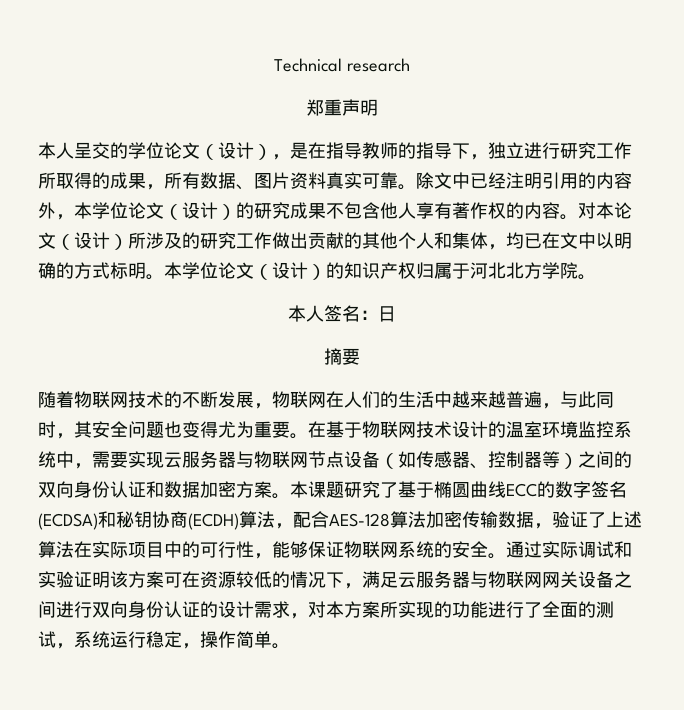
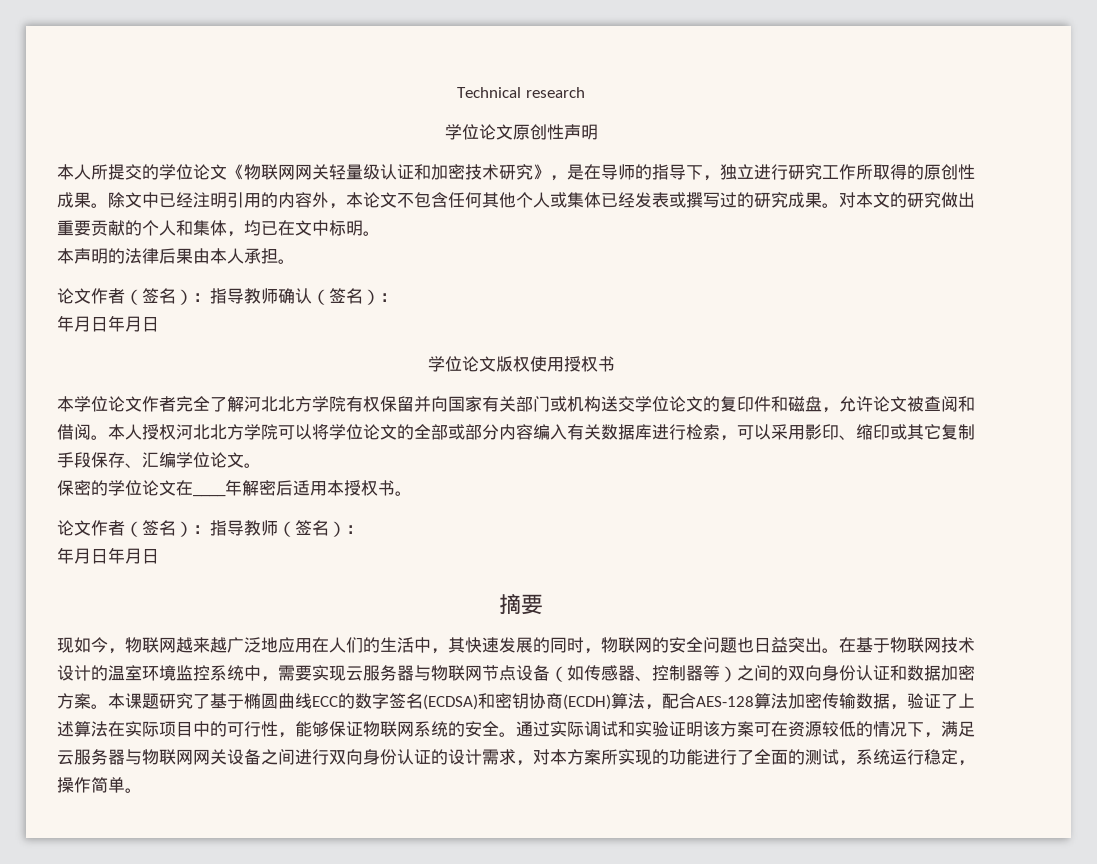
- 郑重声明
+ 学位论文原创性声明
- 本人呈交的学位论文（设计），是在指导教师的指导下，独立进行研究工作所取得的成果，所有数据、图片资料真实可靠。
+ 本人所提交的学位论文《物联网网关轻量级认证和加密技术研究》，是在导师的指导下，独立进行研究工作所取得的原创性成果。
- 除文中已经注明引用的内容外，本学位论文（设计）的研究成果不包含他人享有著作权的内容。对本论文（设计）所涉及的研究工作做出贡献的其他个人和集体，均已在文中以明确的方式标明。本学位论文（设计）的知识产权归属于河北北方学院。
- 本人签名：日
+ 除文中已经注明引用的内容外，本论文不包含任何其他个人或集体已经发表或撰写过的研究成果。对本文的研究做出重要贡献的个人和集体，均已在文中标明。
+ 本声明的法律后果由本人承担。
+ 论文作者（签名）：指导教师确认（签名）：
+ 年月日年月日
+ 学位论文版权使用授权书
+ 本学位论文作者完全了解河北北方学院有权保留并向国家有关部门或机构送交学位论文的复印件和磁盘，允许论文被查阅和借阅。本人授权河北北方学院可以将学位论文的全部或部分内容编入有关数据库进行检索，可以采用影印、缩印或其它复制手段保存、汇编学位论文。
+ 保密的学位论文在____年解密后适用本授权书。
+ 论文作者（签名）：指导教师（签名）：
+ 年月日年月日
  摘要
- 随着物联网技术的不断发展，物联网在人们的生活中越来越普遍，与此同时，其安全问题也变得尤为重要。
+ 现如今，物联网越来越广泛地应用在人们的生活中，其快速发展的同时，物联网的安全问题也日益突出。
- 本课题研究了基于椭圆曲线ECC的数字签名(ECDSA)和秘钥协商(ECDH)算法，配合AES-128算法加密传输数据，验证了上述算法在实际项目中的可行性，能够保证物联网系统的安全。
+ 本课题研究了基于椭圆曲线ECC的数字签名(ECDSA)和密钥协商(ECDH)算法，配合AES-128算法加密传输数据，验证了上述算法在实际项目中的可行性，能够保证物联网系统的安全。

